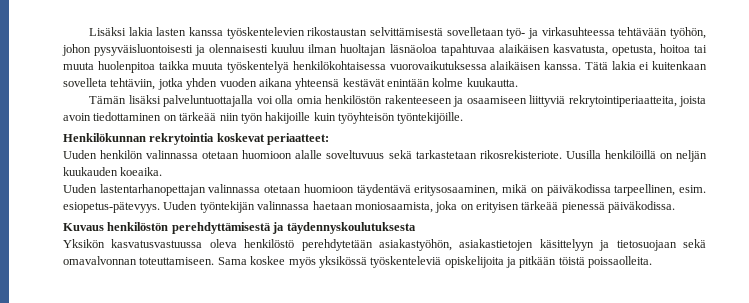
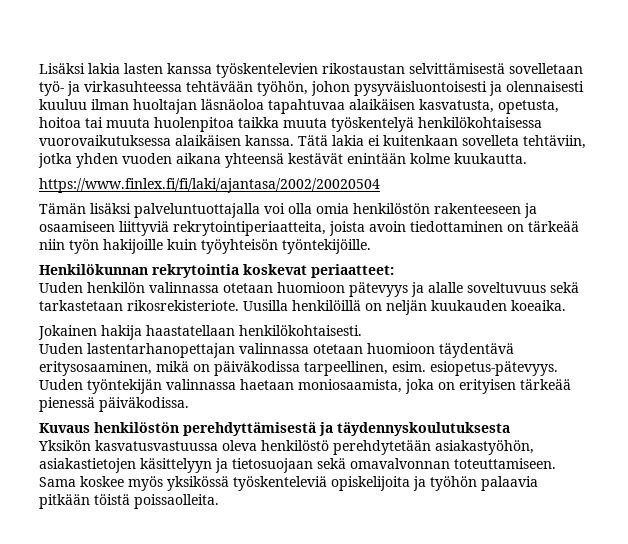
+ https://www.finlex.fi/fi/laki/ajantasa/2002/20020504
- Uuden henkilön valinnassa otetaan huomioon alalle soveltuvuus sekä tarkastetaan rikosrekisteriote.
+ Uuden henkilön valinnassa otetaan huomioon pätevyys ja alalle soveltuvuus sekä tarkastetaan rikosrekisteriote.
+ Jokainen hakija haastatellaan henkilökohtaisesti.
- Sama koskee myös yksikössä työskenteleviä opiskelijoita ja pitkään töistä poissaolleita.
+ Sama koskee myös yksikössä työskenteleviä opiskelijoita ja työhön palaavia pitkään töistä poissaolleita.

